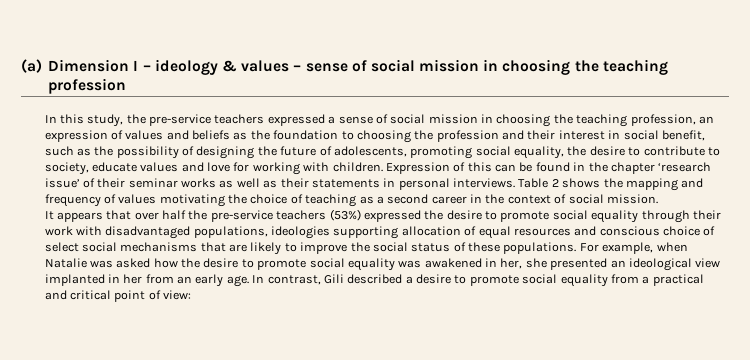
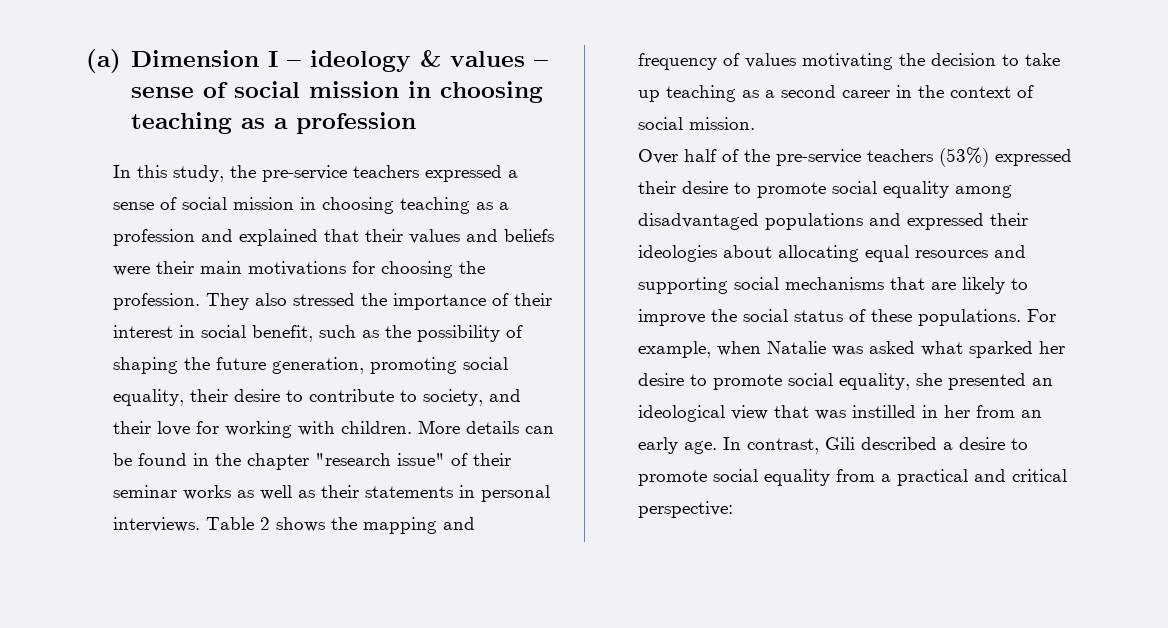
- (a) Dimension I – ideology & values – sense of social mission in choosing the teaching profession
+ (a) Dimension I – ideology & values – sense of social mission in choosing teaching as a profession
- In this study, the pre-service teachers expressed a sense of social mission in choosing the teaching profession, an expression of values and beliefs as the foundation to choosing the profession and their interest in social benefit, such as the possibility of designing the future of adolescents, promoting social equality, the desire to contribute to society, educate values and love for working with children.
+ In this study, the pre-service teachers expressed a sense of social mission in choosing teaching as a profession and explained that their values and beliefs were their main motivations for choosing the profession. They also stressed the importance of their interest in social benefit, such as the possibility of shaping the future generation, promoting social equality, their desire to contribute to society, and their love for working with children.
- Expression of this can be found in the chapter ‘research issue’ of their seminar works as well as their statements in personal interviews.
+ More details can be found in the chapter "research issue" of their seminar works as well as their statements in personal interviews.
- Table 2 shows the mapping and frequency of values motivating the choice of teaching as a second career in the context of social mission.
+ Table 2 shows the mapping and frequency of values motivating the decision to take up teaching as a second career in the context of social mission.
- It appears that over half the pre-service teachers (53%) expressed the desire to promote social equality through their work with disadvantaged populations, ideologies supporting allocation of equal resources and conscious choice of select social mechanisms that are likely to improve the social status of these populations.
+ Over half of the pre-service teachers (53%) expressed their desire to promote social equality among disadvantaged populations and expressed their ideologies about allocating equal resources and supporting social mechanisms that are likely to improve the social status of these populations.
- For example, when Natalie was asked how the desire to promote social equality was awakened in her, she presented an ideological view implanted in her from an early age.
+ For example, when Natalie was asked what sparked her desire to promote social equality, she presented an ideological view that was instilled in her from an early age.
- In contrast, Gili described a desire to promote social equality from a practical and critical point of view:
+ In contrast, Gili described a desire to promote social equality from a practical and critical perspective:

